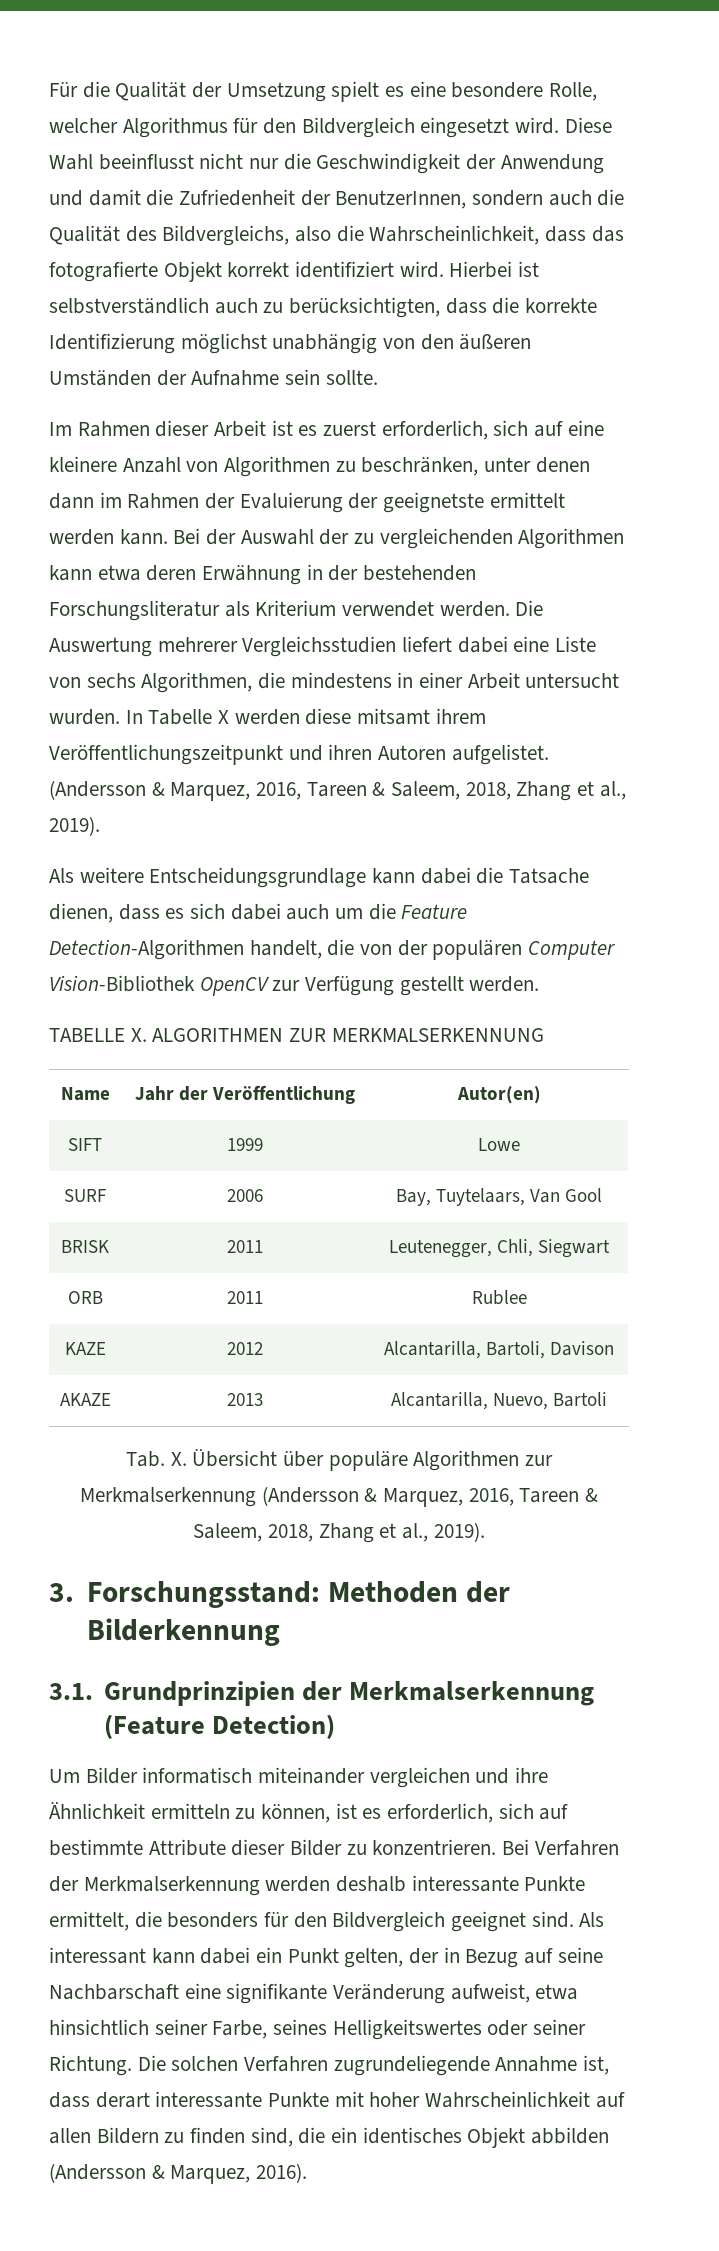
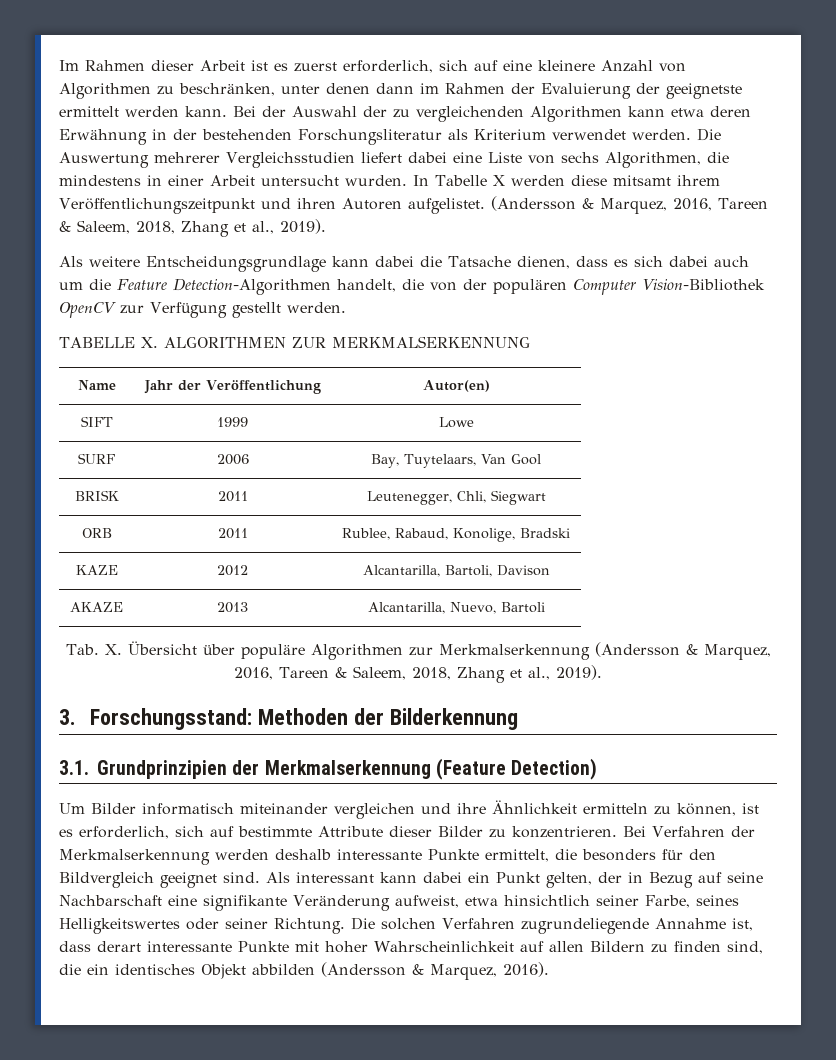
- Für die Qualität der Umsetzung spielt es eine besondere Rolle, welcher Algorithmus für den Bildvergleich eingesetzt wird. Diese Wahl beeinflusst nicht nur die Geschwindigkeit der Anwendung und damit die Zufriedenheit der BenutzerInnen, sondern auch die Qualität des Bildvergleichs, also die Wahrscheinlichkeit, dass das fotografierte Objekt korrekt identifiziert wird. Hierbei ist selbstverständlich auch zu berücksichtigten, dass die korrekte Identifizierung möglichst unabhängig von den äußeren Umständen der Aufnahme sein sollte.
- ORB | 2011 | Rublee
+ ORB | 2011 | Rublee, Rabaud, Konolige, Bradski

